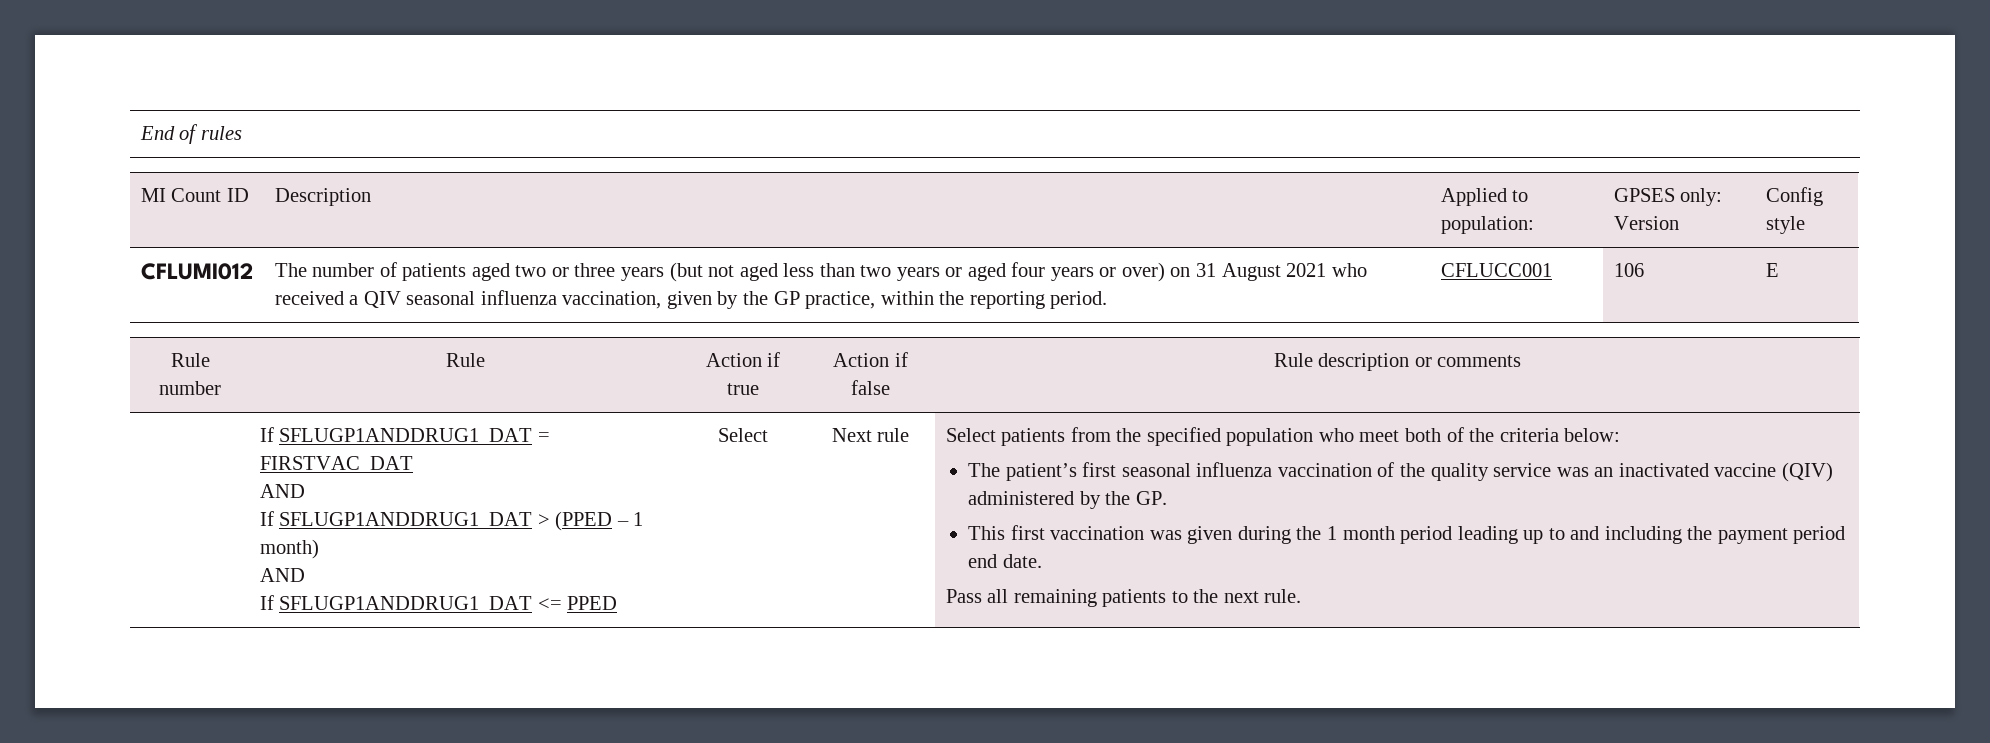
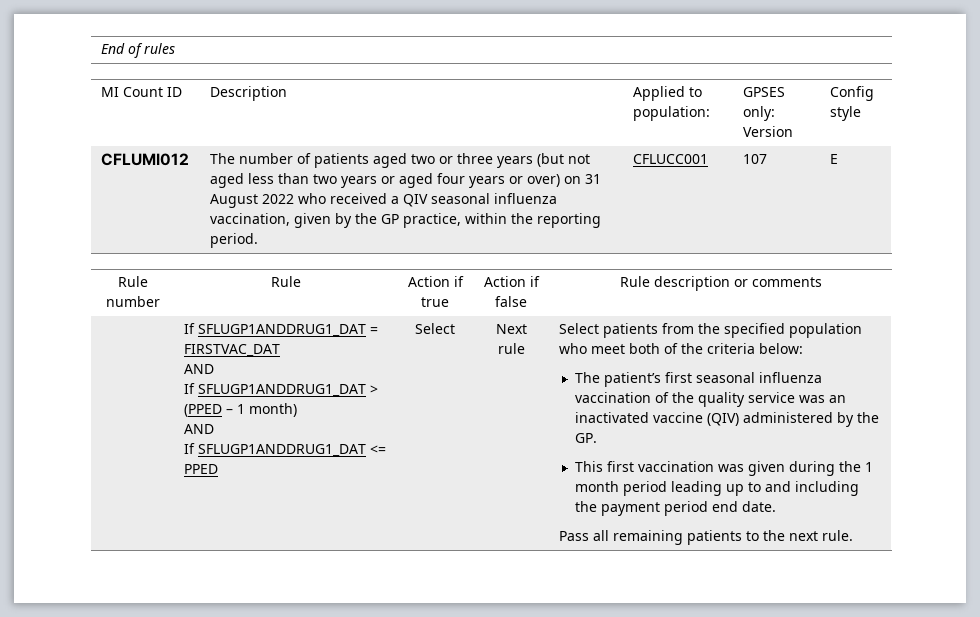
- The number of patients aged two or three years (but not aged less than two years or aged four years or over) on 31 August 2021 who received a QIV seasonal influenza vaccination, given by the GP practice, within the reporting period.
+ The number of patients aged two or three years (but not aged less than two years or aged four years or over) on 31 August 2022 who received a QIV seasonal influenza vaccination, given by the GP practice, within the reporting period.
- 106
+ 107

